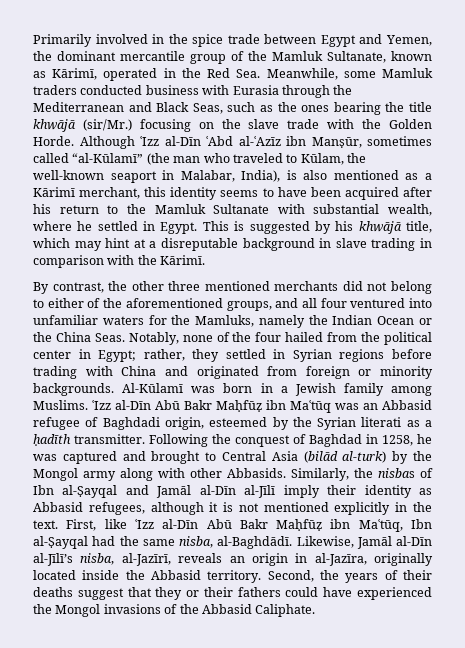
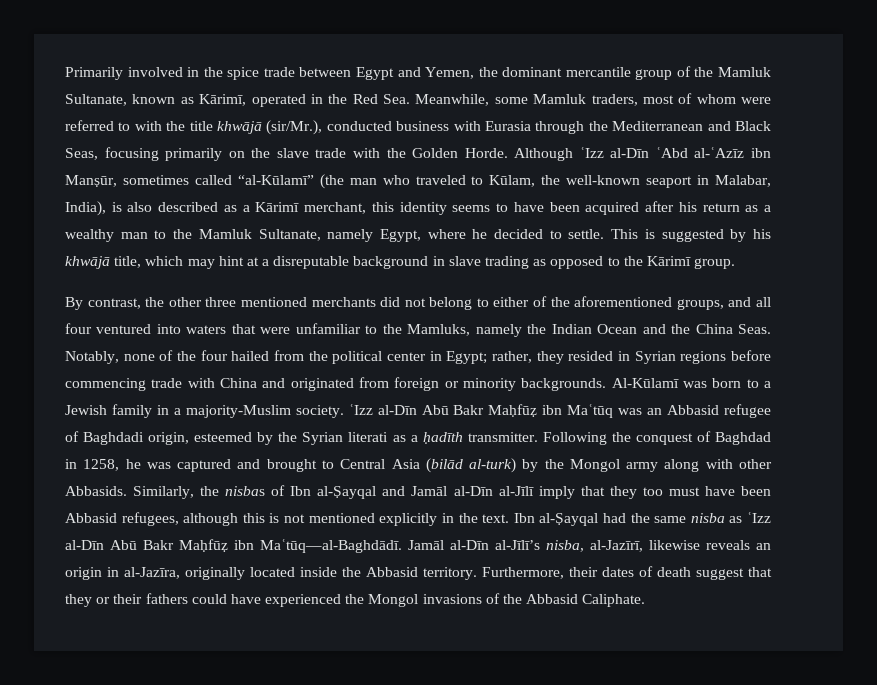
- Primarily involved in the spice trade between Egypt and Yemen, the dominant mercantile group of the Mamluk Sultanate, known as Kārimī, operated in the Red Sea. Meanwhile, some Mamluk traders conducted business with Eurasia through the Mediterranean and Black Seas, such as the ones bearing the title khwājā (sir/Mr.) focusing on the slave trade with the Golden Horde.
+ Primarily involved in the spice trade between Egypt and Yemen, the dominant mercantile group of the Mamluk Sultanate, known as Kārimī, operated in the Red Sea. Meanwhile, some Mamluk traders, most of whom were referred to with the title khwājā (sir/Mr.), conducted business with Eurasia through the Mediterranean and Black Seas, focusing primarily on the slave trade with the Golden Horde.
- Although ʿIzz al-Dīn ʿAbd al-ʿAzīz ibn Manṣūr, sometimes called “al-Kūlamī” (the man who traveled to Kūlam, the well-known seaport in Malabar, India), is also mentioned as a Kārimī merchant, this identity seems to have been acquired after his return to the Mamluk Sultanate with substantial wealth, where he settled in Egypt.
+ Although ʿIzz al-Dīn ʿAbd al-ʿAzīz ibn Manṣūr, sometimes called “al-Kūlamī” (the man who traveled to Kūlam, the well-known seaport in Malabar, India), is also described as a Kārimī merchant, this identity seems to have been acquired after his return as a wealthy man to the Mamluk Sultanate, namely Egypt, where he decided to settle.
- This is suggested by his khwājā title, which may hint at a disreputable background in slave trading in comparison with the Kārimī.
+ This is suggested by his khwājā title, which may hint at a disreputable background in slave trading as opposed to the Kārimī group.
- By contrast, the other three mentioned merchants did not belong to either of the aforementioned groups, and all four ventured into unfamiliar waters for the Mamluks, namely the Indian Ocean or the China Seas.
+ By contrast, the other three mentioned merchants did not belong to either of the aforementioned groups, and all four ventured into waters that were unfamiliar to the Mamluks, namely the Indian Ocean and the China Seas.
- Notably, none of the four hailed from the political center in Egypt; rather, they settled in Syrian regions before trading with China and originated from foreign or minority backgrounds.
+ Notably, none of the four hailed from the political center in Egypt; rather, they resided in Syrian regions before commencing trade with China and originated from foreign or minority backgrounds.
- Al-Kūlamī was born in a Jewish family among Muslims.
+ Al-Kūlamī was born to a Jewish family in a majority-Muslim society.
- Similarly, the nisbas of Ibn al-Ṣayqal and Jamāl al-Dīn al-Jīlī imply their identity as Abbasid refugees, although it is not mentioned explicitly in the text.
+ Similarly, the nisbas of Ibn al-Ṣayqal and Jamāl al-Dīn al-Jīlī imply that they too must have been Abbasid refugees, although this is not mentioned explicitly in the text.
- First, like ʿIzz al-Dīn Abū Bakr Maḥfūẓ ibn Maʿtūq, Ibn al-Ṣayqal had the same nisba, al-Baghdādī. Likewise, Jamāl al-Dīn al-Jīlī’s nisba, al-Jazīrī, reveals an origin in al-Jazīra, originally located inside the Abbasid territory.
+ Ibn al-Ṣayqal had the same nisba as ʿIzz al-Dīn Abū Bakr Maḥfūẓ ibn Maʿtūq—al-Baghdādī. Jamāl al-Dīn al-Jīlī’s nisba, al-Jazīrī, likewise reveals an origin in al-Jazīra, originally located inside the Abbasid territory.
- Second, the years of their deaths suggest that they or their fathers could have experienced the Mongol invasions of the Abbasid Caliphate.
+ Furthermore, their dates of death suggest that they or their fathers could have experienced the Mongol invasions of the Abbasid Caliphate.

